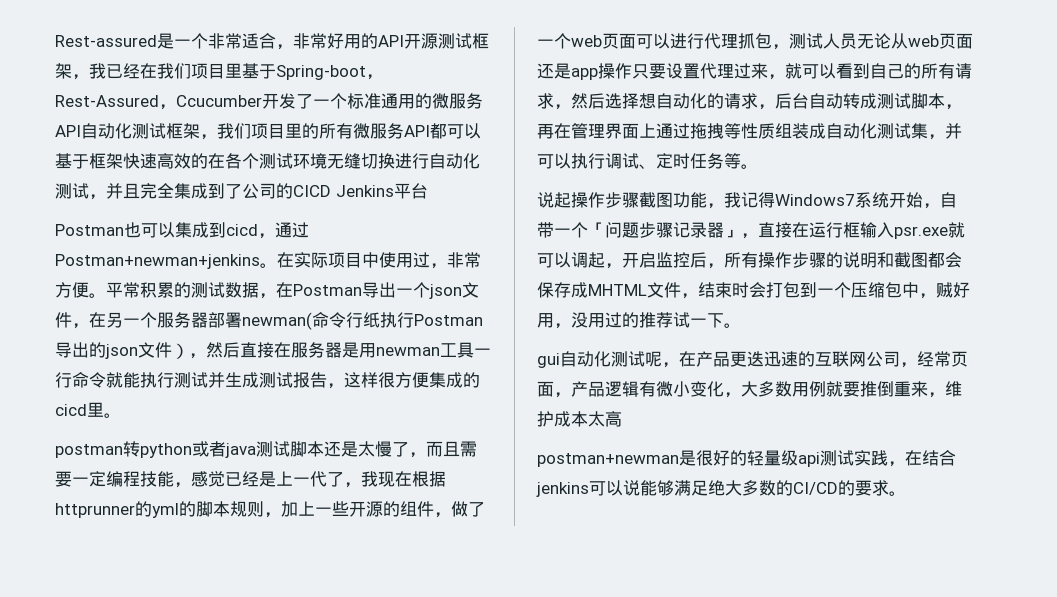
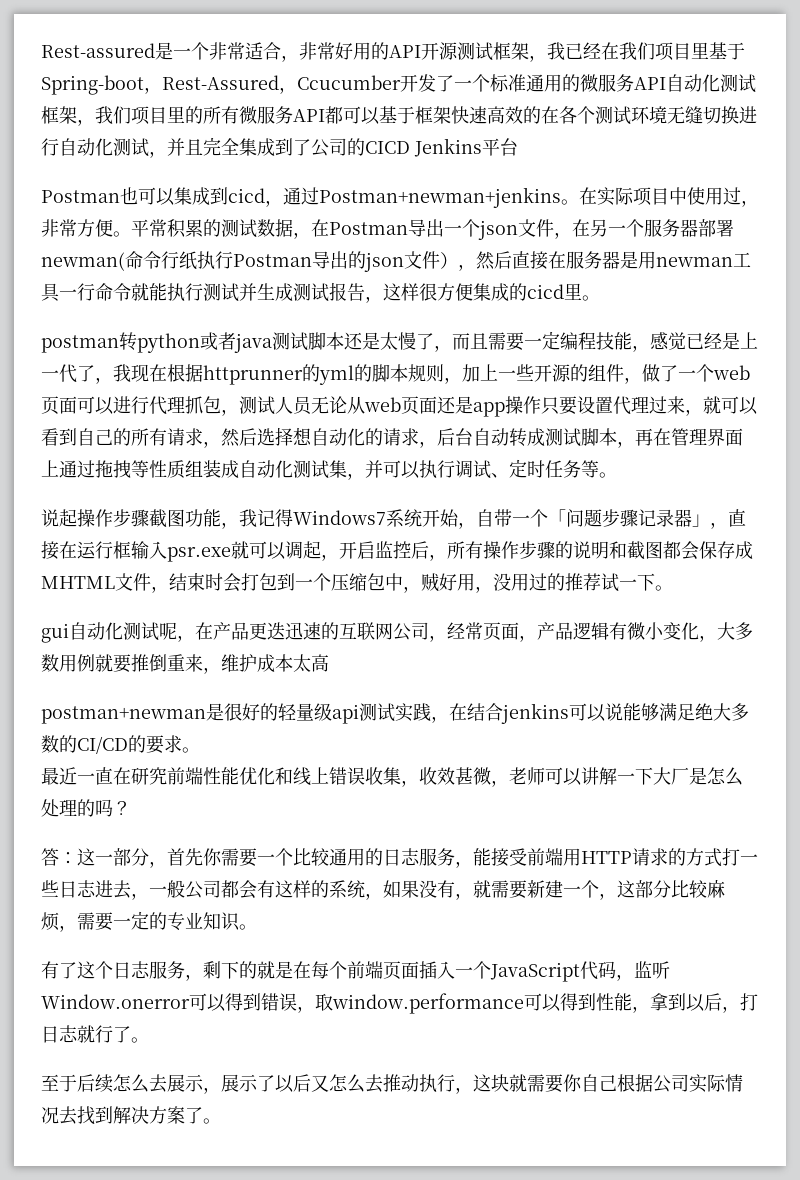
+ 最近一直在研究前端性能优化和线上错误收集，收效甚微，老师可以讲解一下大厂是怎么处理的吗？
+ 答：这一部分，首先你需要一个比较通用的日志服务，能接受前端用HTTP请求的方式打一些日志进去，一般公司都会有这样的系统，如果没有，就需要新建一个，这部分比较麻烦，需要一定的专业知识。
+ 有了这个日志服务，剩下的就是在每个前端页面插入一个JavaScript代码，监听Window.onerror可以得到错误，取window.performance可以得到性能，拿到以后，打日志就行了。
+ 至于后续怎么去展示，展示了以后又怎么去推动执行，这块就需要你自己根据公司实际情况去找到解决方案了。

